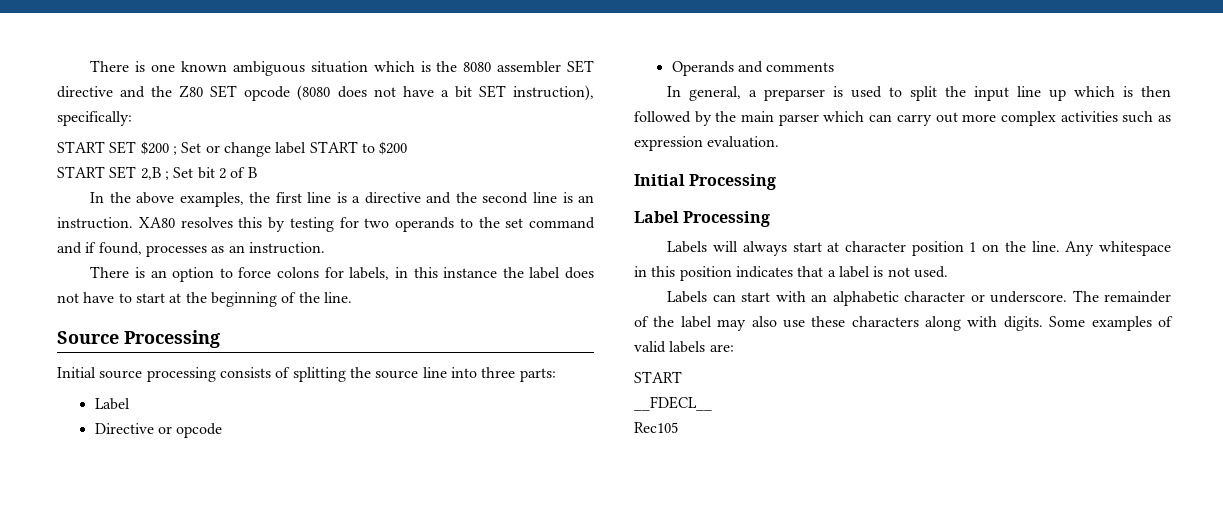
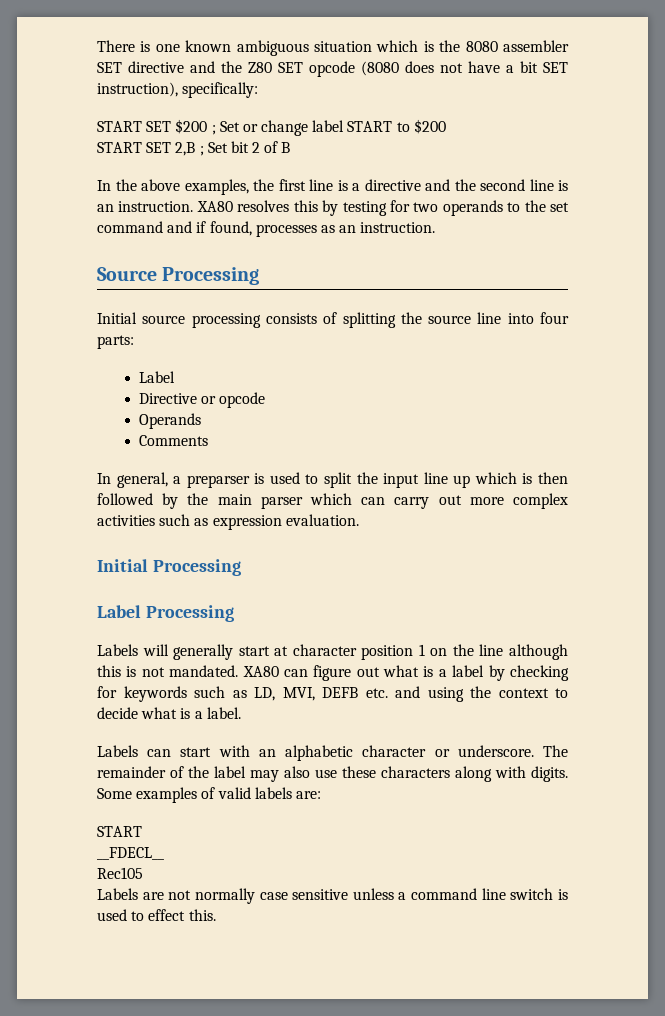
- There is an option to force colons for labels, in this instance the label does not have to start at the beginning of the line.
- Initial source processing consists of splitting the source line into three parts:
+ Initial source processing consists of splitting the source line into four parts:
- Operands and comments
+ Operands
+ Comments
- Labels will always start at character position 1 on the line. Any whitespace in this position indicates that a label is not used.
+ Labels will generally start at character position 1 on the line although this is not mandated. XA80 can figure out what is a label by checking for keywords such as LD, MVI, DEFB etc. and using the context to decide what is a label.
+ Labels are not normally case sensitive unless a command line switch is used to effect this.

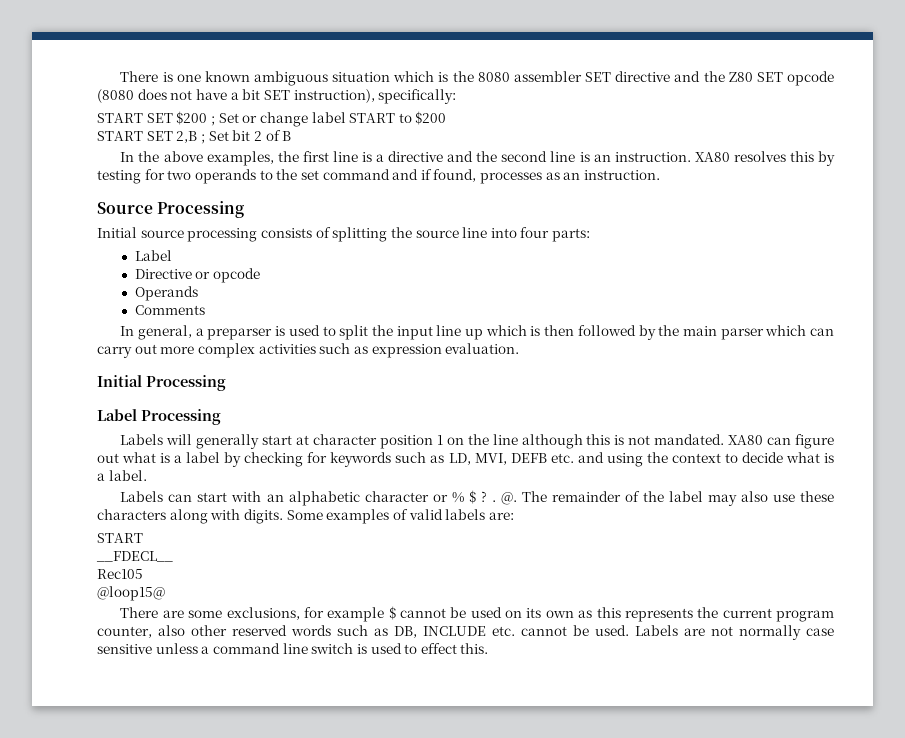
- Labels can start with an alphabetic character or underscore.
+ Labels can start with an alphabetic character or % $ ? . @.
+ @loop15@
+ There are some exclusions, for example $ cannot be used on its own as this represents the current program counter, also other reserved words such as DB, INCLUDE etc. cannot be used.

